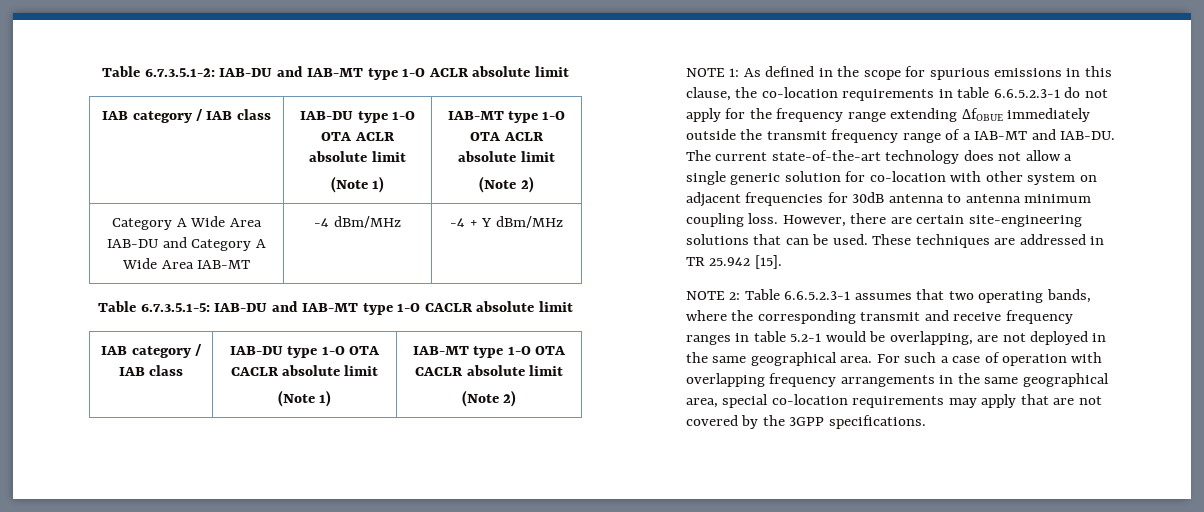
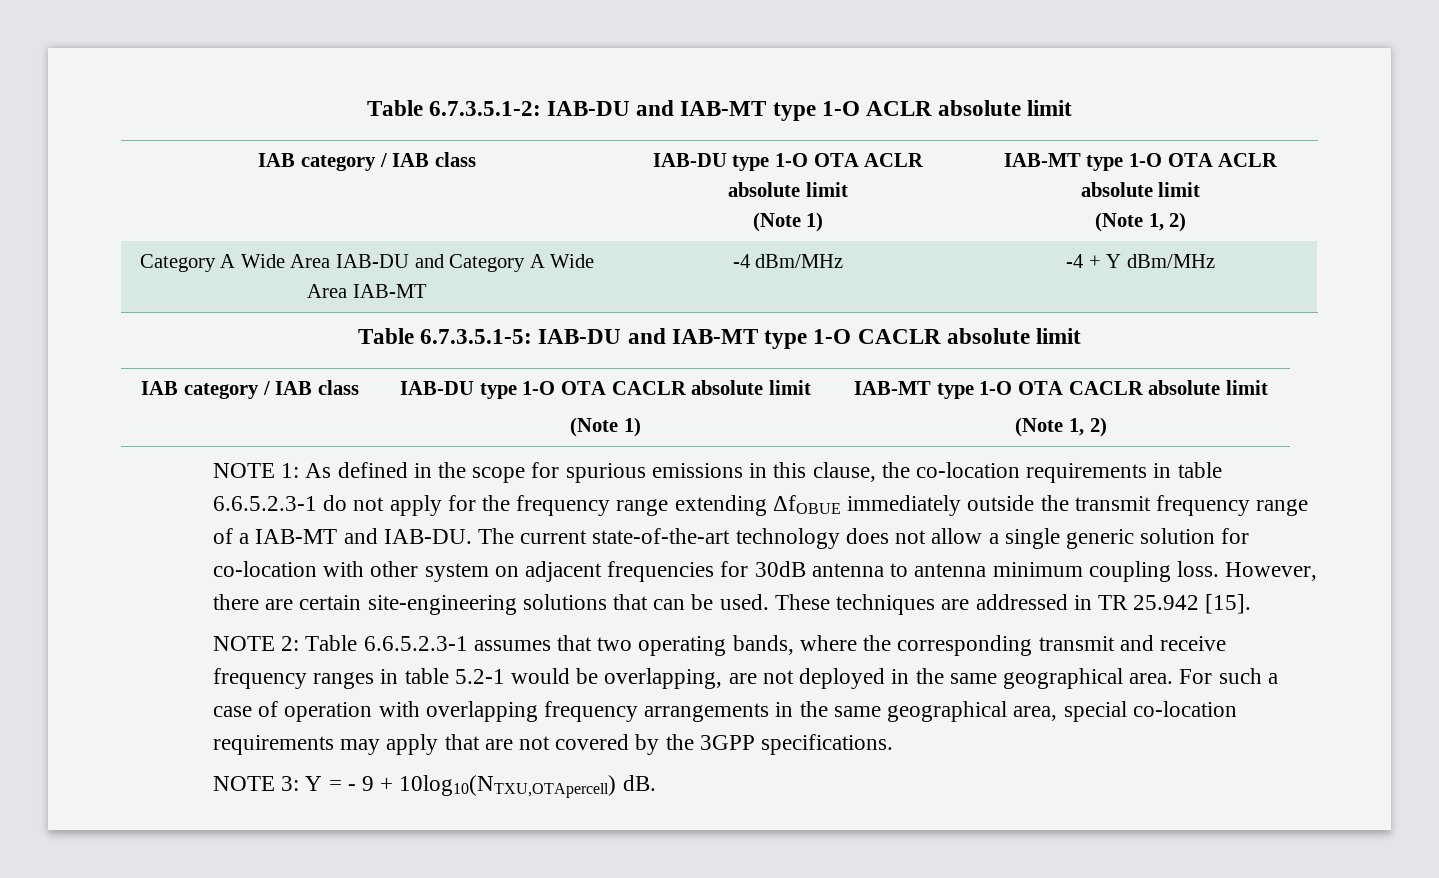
  IAB category / IAB class | IAB-DU type 1-O OTA ACLR absolute limit
  (Note 1) | IAB-MT type 1-O OTA ACLR absolute limit
- (Note 2)
+ (Note 1, 2)
  IAB category / IAB class | IAB-DU type 1-O OTA CACLR absolute limit
  (Note 1) | IAB-MT type 1-O OTA CACLR absolute limit
- (Note 2)
+ (Note 1, 2)
+ NOTE 3: Y = - 9 + 10log10(NTXU,OTApercell) dB.

